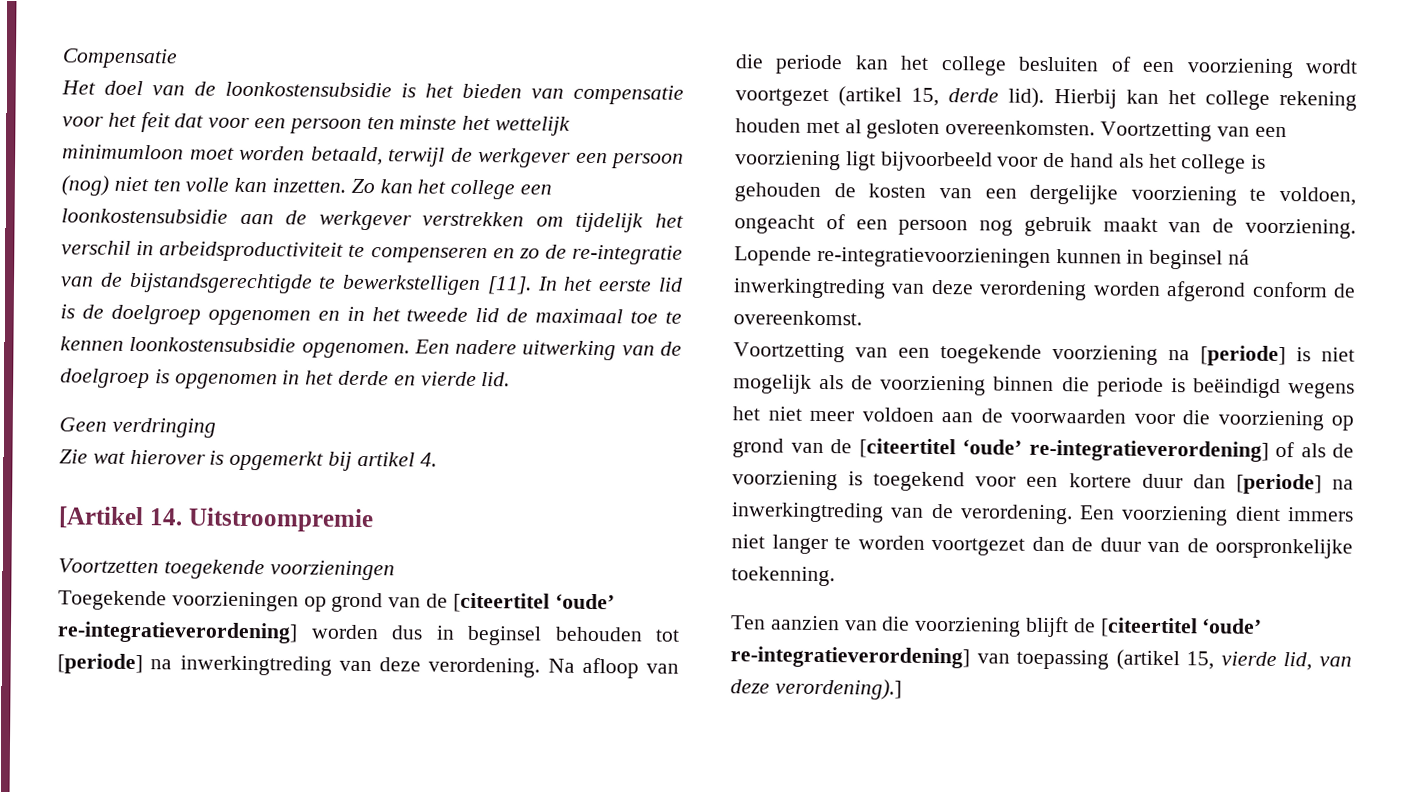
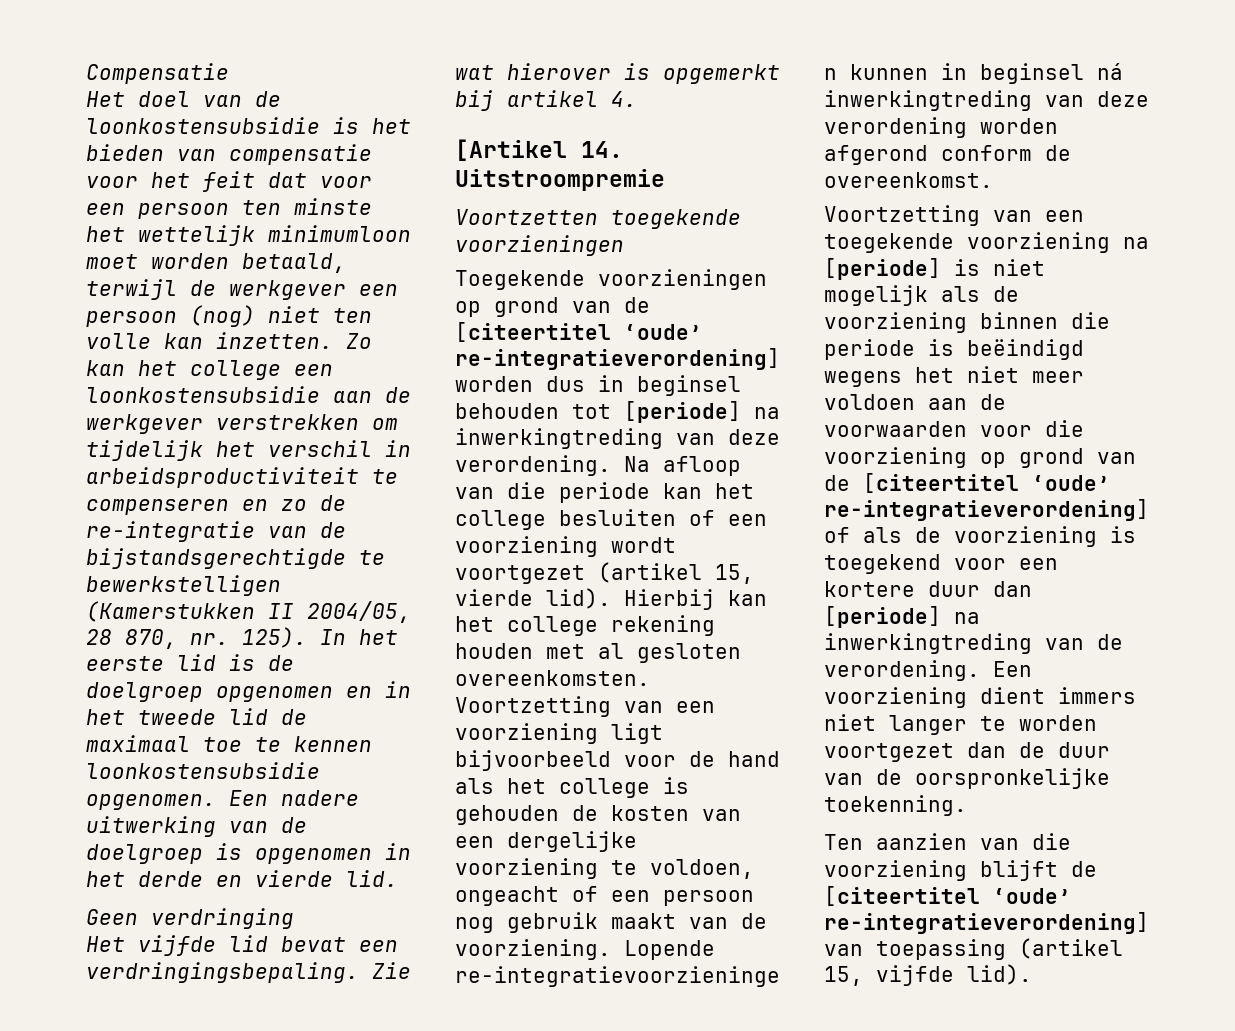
- Zo kan het college een loonkostensubsidie aan de werkgever verstrekken om tijdelijk het verschil in arbeidsproductiviteit te compenseren en zo de re-integratie van de bijstandsgerechtigde te bewerkstelligen [11].
+ Zo kan het college een loonkostensubsidie aan de werkgever verstrekken om tijdelijk het verschil in arbeidsproductiviteit te compenseren en zo de re-integratie van de bijstandsgerechtigde te bewerkstelligen (Kamerstukken II 2004/05, 28 870, nr. 125).
+ Het vijfde lid bevat een verdringingsbepaling.
- Na afloop van die periode kan het college besluiten of een voorziening wordt voortgezet (artikel 15, derde lid).
+ Na afloop van die periode kan het college besluiten of een voorziening wordt voortgezet (artikel 15, vierde lid).
- Ten aanzien van die voorziening blijft de [citeertitel ‘oude’ re-integratieverordening] van toepassing (artikel 15, vierde lid, van deze verordening).]
+ Ten aanzien van die voorziening blijft de [citeertitel ‘oude’ re-integratieverordening] van toepassing (artikel 15, vijfde lid).

